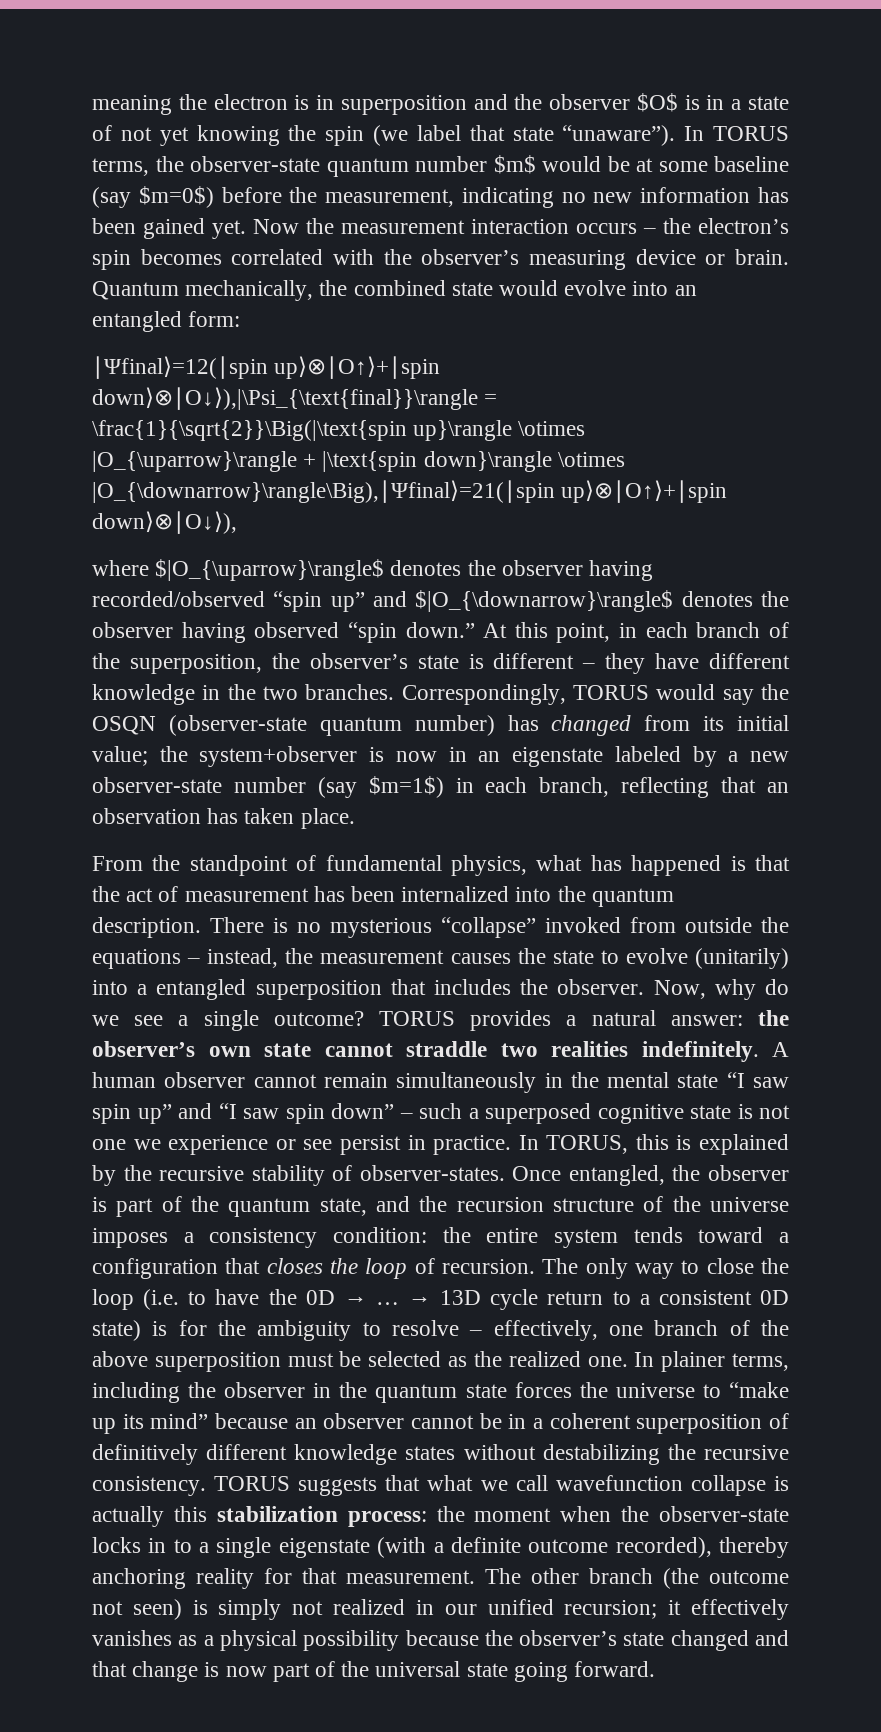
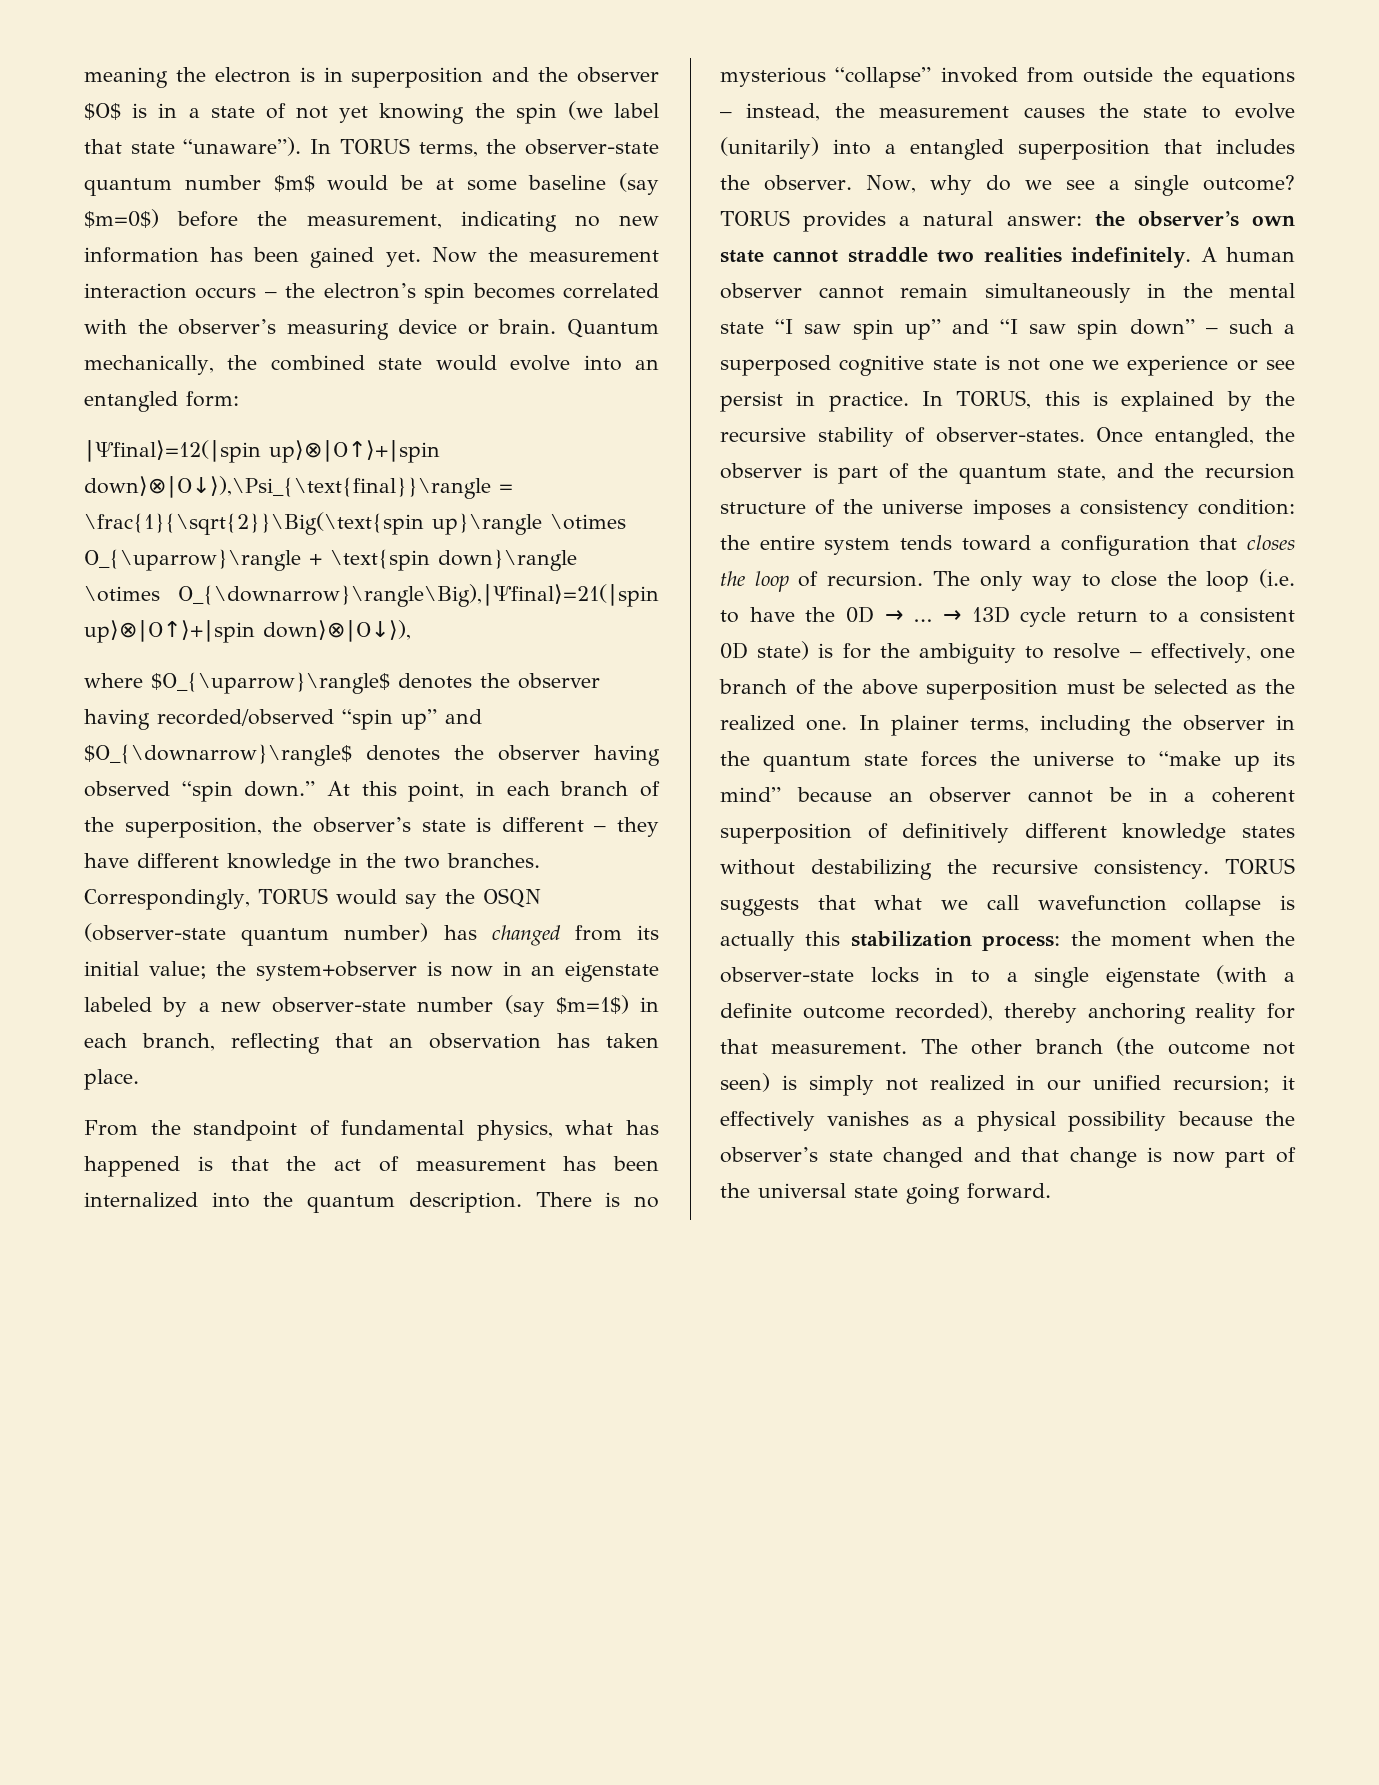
- ∣Ψfinal⟩=12(∣spin up⟩⊗∣O↑⟩+∣spin down⟩⊗∣O↓⟩),|\Psi_{\text{final}}\rangle = \frac{1}{\sqrt{2}}\Big(|\text{spin up}\rangle \otimes |O_{\uparrow}\rangle + |\text{spin down}\rangle \otimes |O_{\downarrow}\rangle\Big),∣Ψfinal⟩=21(∣spin up⟩⊗∣O↑⟩+∣spin down⟩⊗∣O↓⟩),
+ ∣Ψfinal⟩=12(∣spin up⟩⊗∣O↑⟩+∣spin down⟩⊗∣O↓⟩),\Psi_{\text{final}}\rangle = \frac{1}{\sqrt{2}}\Big(\text{spin up}\rangle \otimes O_{\uparrow}\rangle + \text{spin down}\rangle \otimes O_{\downarrow}\rangle\Big),∣Ψfinal⟩=21(∣spin up⟩⊗∣O↑⟩+∣spin down⟩⊗∣O↓⟩),
- where $|O_{\uparrow}\rangle$ denotes the observer having recorded/observed “spin up” and $|O_{\downarrow}\rangle$ denotes the observer having observed “spin down.”
+ where $O_{\uparrow}\rangle$ denotes the observer having recorded/observed “spin up” and $O_{\downarrow}\rangle$ denotes the observer having observed “spin down.”

